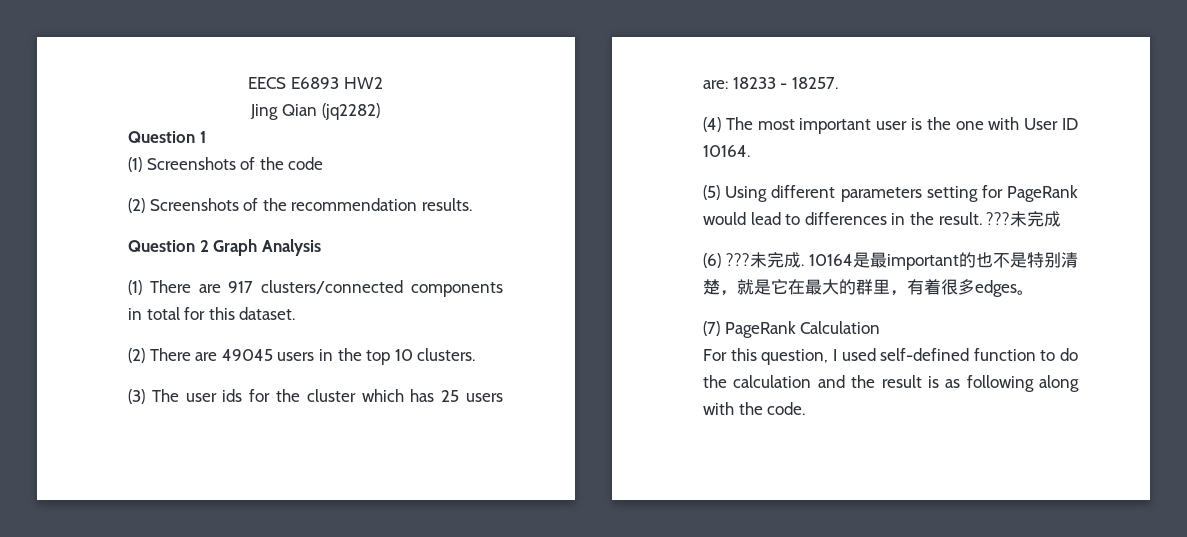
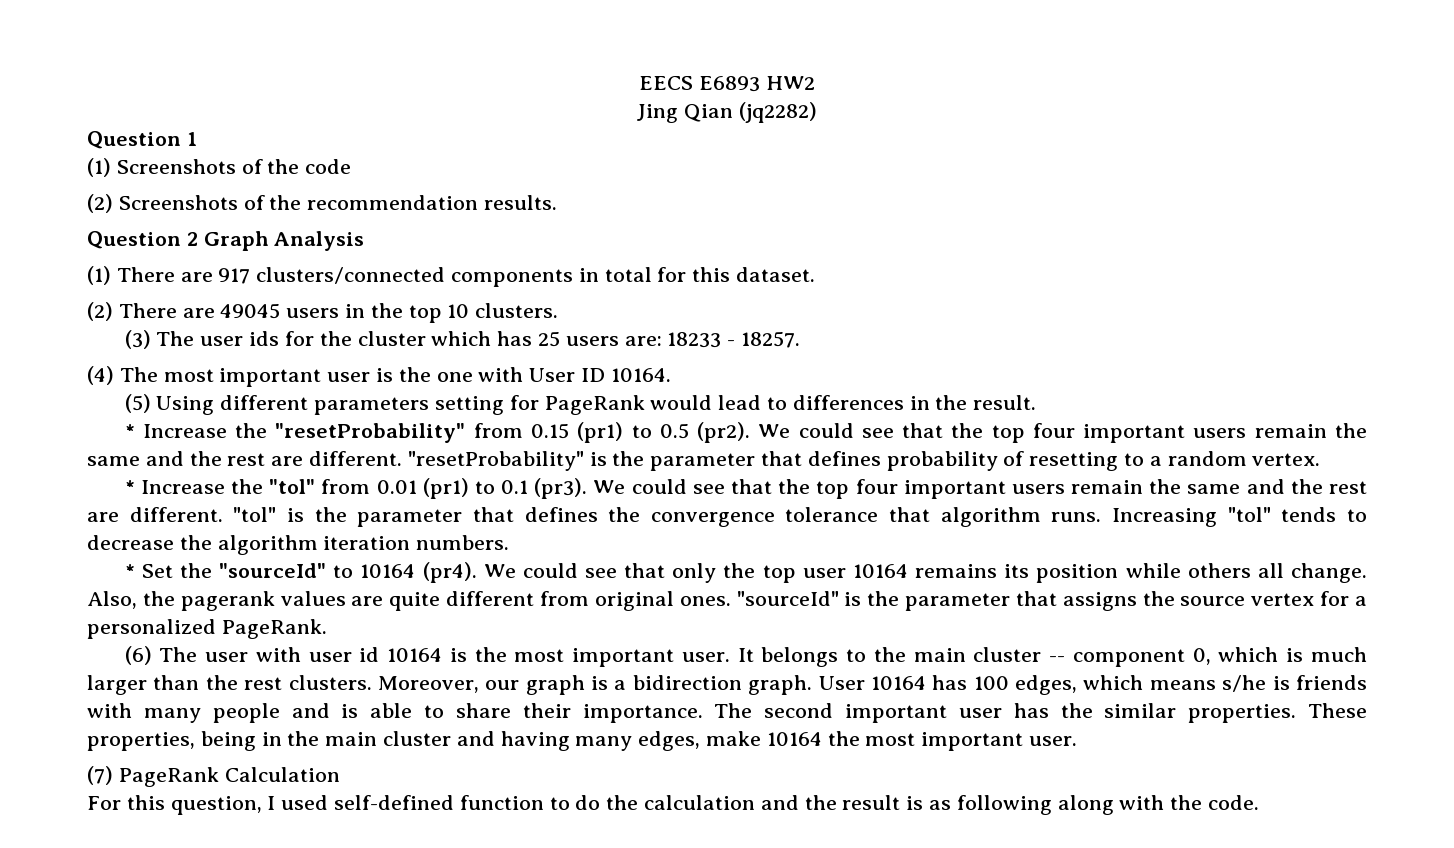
- (5) Using different parameters setting for PageRank would lead to differences in the result. ???未完成
- (6) ???未完成. 10164是最important的也不是特别清楚，就是它在最大的群里，有着很多edges。
+ (5) Using different parameters setting for PageRank would lead to differences in the result.
+ * Increase the "resetProbability" from 0.15 (pr1) to 0.5 (pr2). We could see that the top four important users remain the same and the rest are different. "resetProbability" is the parameter that defines probability of resetting to a random vertex.
+ * Increase the "tol" from 0.01 (pr1) to 0.1 (pr3). We could see that the top four important users remain the same and the rest are different. "tol" is the parameter that defines the convergence tolerance that algorithm runs. Increasing "tol" tends to decrease the algorithm iteration numbers.
+ * Set the "sourceId" to 10164 (pr4). We could see that only the top user 10164 remains its position while others all change. Also, the pagerank values are quite different from original ones. "sourceId" is the parameter that assigns the source vertex for a personalized PageRank.
+ (6) The user with user id 10164 is the most important user. It belongs to the main cluster -- component 0, which is much larger than the rest clusters. Moreover, our graph is a bidirection graph. User 10164 has 100 edges, which means s/he is friends with many people and is able to share their importance. The second important user has the similar properties. These properties, being in the main cluster and having many edges, make 10164 the most important user.

